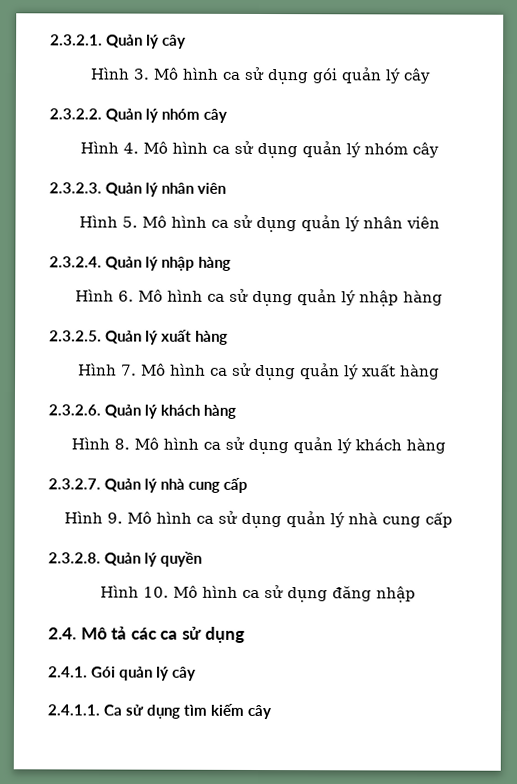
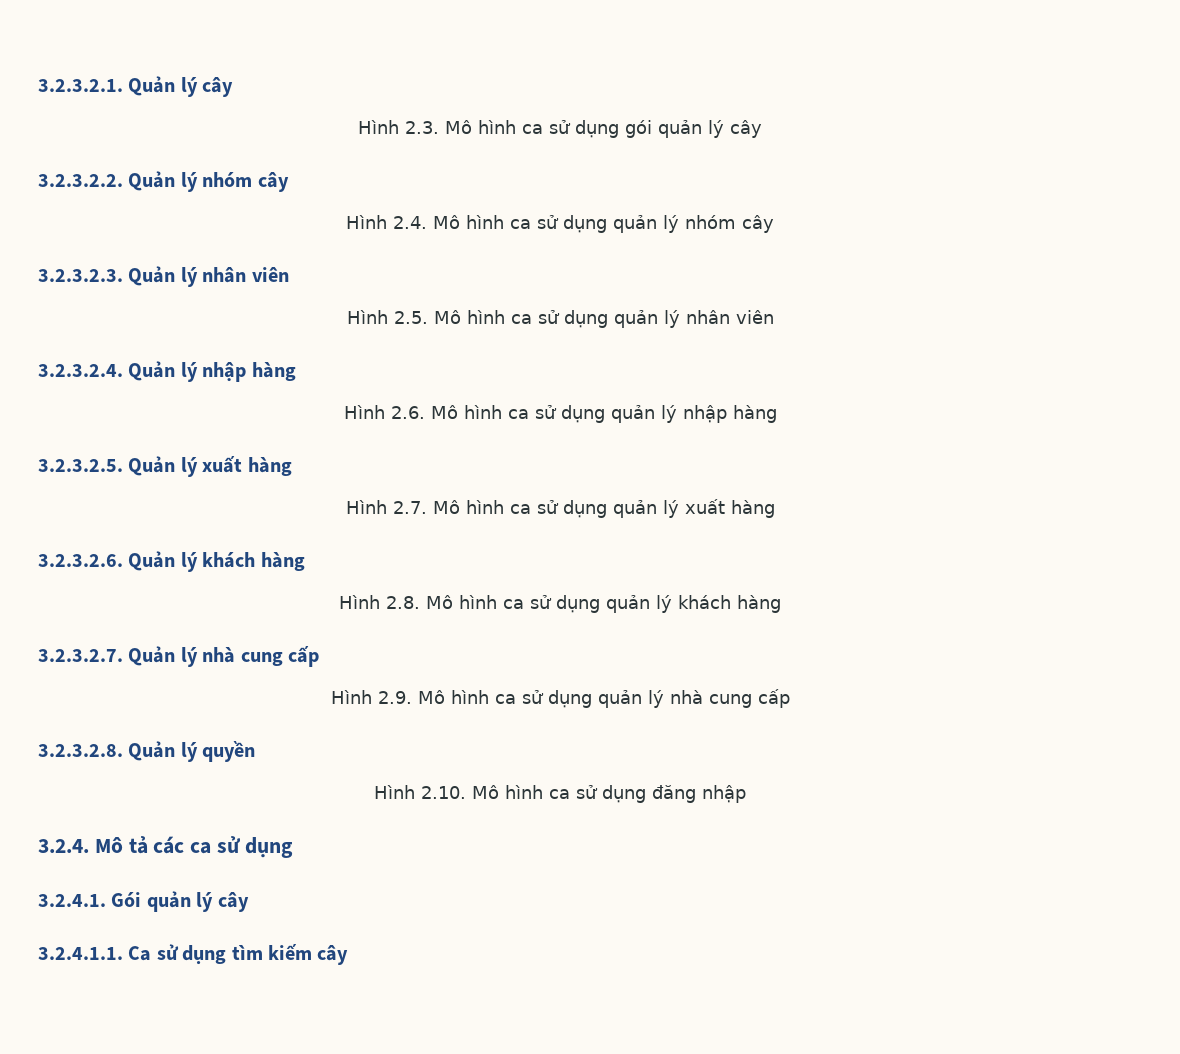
- 2.3.2.1. Quản lý cây
+ 3.2.3.2.1. Quản lý cây
- Hình 3. Mô hình ca sử dụng gói quản lý cây
+ Hình 2.3. Mô hình ca sử dụng gói quản lý cây
- 2.3.2.2. Quản lý nhóm cây
+ 3.2.3.2.2. Quản lý nhóm cây
- Hình 4. Mô hình ca sử dụng quản lý nhóm cây
+ Hình 2.4. Mô hình ca sử dụng quản lý nhóm cây
- 2.3.2.3. Quản lý nhân viên
+ 3.2.3.2.3. Quản lý nhân viên
- Hình 5. Mô hình ca sử dụng quản lý nhân viên
+ Hình 2.5. Mô hình ca sử dụng quản lý nhân viên
- 2.3.2.4. Quản lý nhập hàng
+ 3.2.3.2.4. Quản lý nhập hàng
- Hình 6. Mô hình ca sử dụng quản lý nhập hàng
+ Hình 2.6. Mô hình ca sử dụng quản lý nhập hàng
- 2.3.2.5. Quản lý xuất hàng
+ 3.2.3.2.5. Quản lý xuất hàng
- Hình 7. Mô hình ca sử dụng quản lý xuất hàng
+ Hình 2.7. Mô hình ca sử dụng quản lý xuất hàng
- 2.3.2.6. Quản lý khách hàng
+ 3.2.3.2.6. Quản lý khách hàng
- Hình 8. Mô hình ca sử dụng quản lý khách hàng
+ Hình 2.8. Mô hình ca sử dụng quản lý khách hàng
- 2.3.2.7. Quản lý nhà cung cấp
+ 3.2.3.2.7. Quản lý nhà cung cấp
- Hình 9. Mô hình ca sử dụng quản lý nhà cung cấp
+ Hình 2.9. Mô hình ca sử dụng quản lý nhà cung cấp
- 2.3.2.8. Quản lý quyền
+ 3.2.3.2.8. Quản lý quyền
- Hình 10. Mô hình ca sử dụng đăng nhập
+ Hình 2.10. Mô hình ca sử dụng đăng nhập
- 2.4. Mô tả các ca sử dụng
+ 3.2.4. Mô tả các ca sử dụng
- 2.4.1. Gói quản lý cây
+ 3.2.4.1. Gói quản lý cây
- 2.4.1.1. Ca sử dụng tìm kiếm cây
+ 3.2.4.1.1. Ca sử dụng tìm kiếm cây

